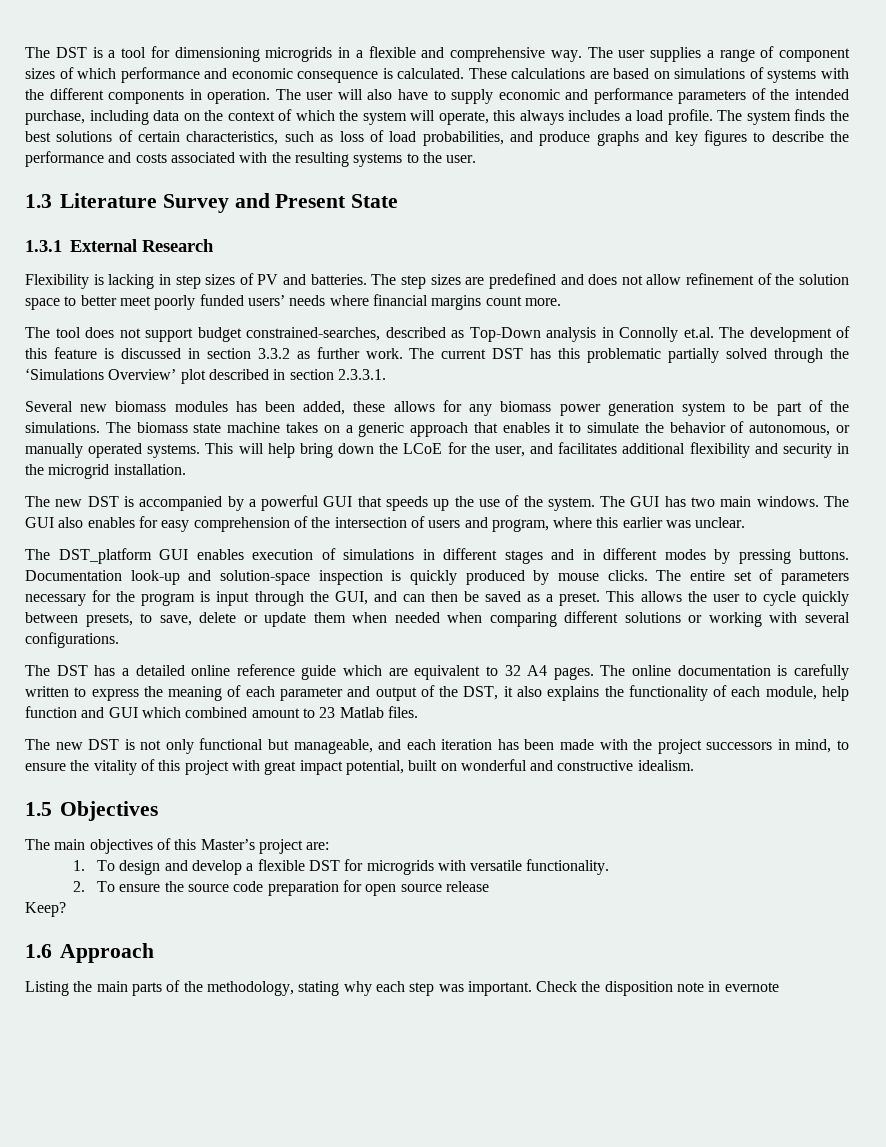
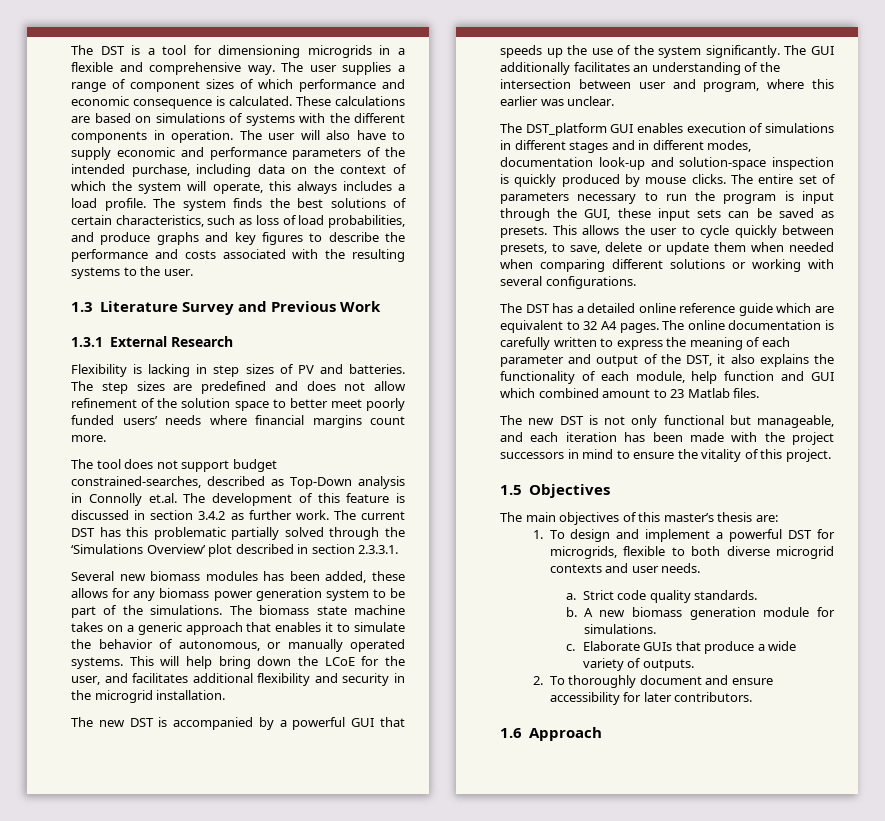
- 1.3 Literature Survey and Present State
+ 1.3 Literature Survey and Previous Work
- The tool does not support budget constrained-searches, described as Top-Down analysis in Connolly et.al. The development of this feature is discussed in section 3.3.2 as further work.
+ The tool does not support budget constrained-searches, described as Top-Down analysis in Connolly et.al. The development of this feature is discussed in section 3.4.2 as further work.
- The new DST is accompanied by a powerful GUI that speeds up the use of the system. The GUI has two main windows. The GUI also enables for easy comprehension of the intersection of users and program, where this earlier was unclear.
+ The new DST is accompanied by a powerful GUI that speeds up the use of the system significantly. The GUI additionally facilitates an understanding of the intersection between user and program, where this earlier was unclear.
- The DST_platform GUI enables execution of simulations in different stages and in different modes by pressing buttons. Documentation look-up and solution-space inspection is quickly produced by mouse clicks.
+ The DST_platform GUI enables execution of simulations in different stages and in different modes, documentation look-up and solution-space inspection is quickly produced by mouse clicks.
- The entire set of parameters necessary for the program is input through the GUI, and can then be saved as a preset.
+ The entire set of parameters necessary to run the program is input through the GUI, these input sets can be saved as presets.
- The new DST is not only functional but manageable, and each iteration has been made with the project successors in mind, to ensure the vitality of this project with great impact potential, built on wonderful and constructive idealism.
+ The new DST is not only functional but manageable, and each iteration has been made with the project successors in mind to ensure the vitality of this project.
- The main objectives of this Master’s project are:
+ The main objectives of this master’s thesis are:
- 1. To design and develop a flexible DST for microgrids with versatile functionality.
- 2. To ensure the source code preparation for open source release
- Keep?
+ 1. To design and implement a powerful DST for microgrids, flexible to both diverse microgrid contexts and user needs.
+ a. Strict code quality standards.
+ b. A new biomass generation module for simulations.
+ c. Elaborate GUIs that produce a wide variety of outputs.
+ 2. To thoroughly document and ensure accessibility for later contributors.
  1.6 Approach
- Listing the main parts of the methodology, stating why each step was important. Check the disposition note in evernote

